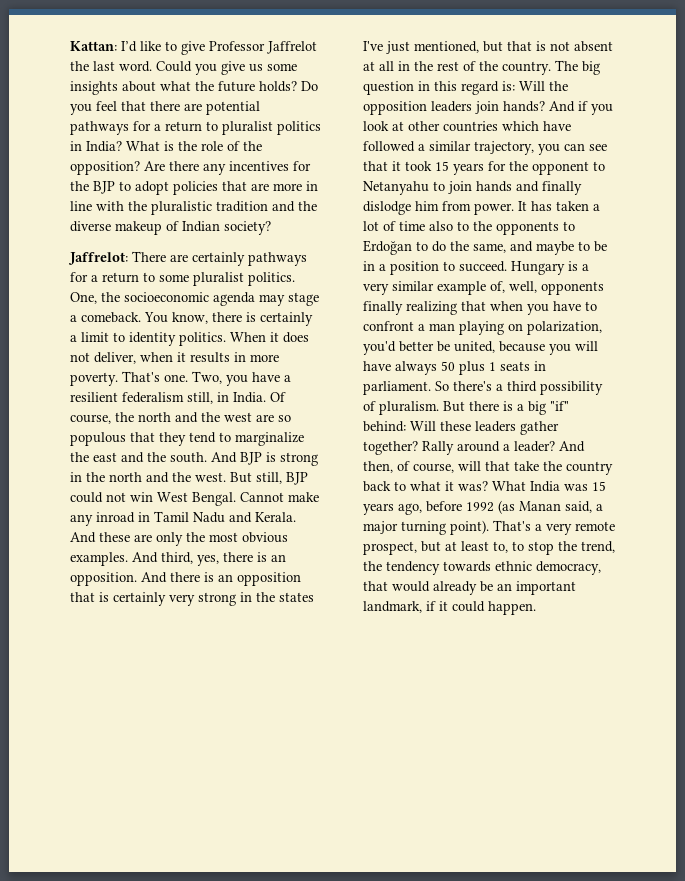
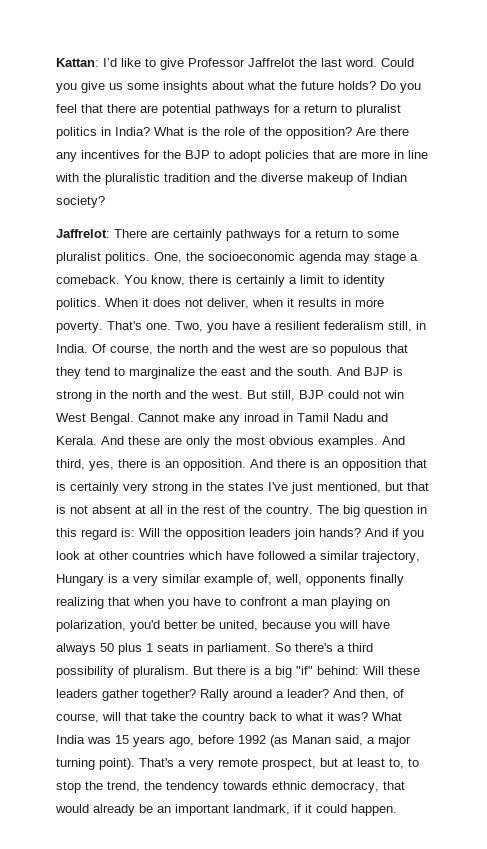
- And if you look at other countries which have followed a similar trajectory, you can see that it took 15 years for the opponent to Netanyahu to join hands and finally dislodge him from power. It has taken a lot of time also to the opponents to Erdoğan to do the same, and maybe to be in a position to succeed. Hungary is a very similar example of, well, opponents finally realizing that when you have to confront a man playing on polarization, you'd better be united, because you will have always 50 plus 1 seats in parliament.
+ And if you look at other countries which have followed a similar trajectory, Hungary is a very similar example of, well, opponents finally realizing that when you have to confront a man playing on polarization, you'd better be united, because you will have always 50 plus 1 seats in parliament.

